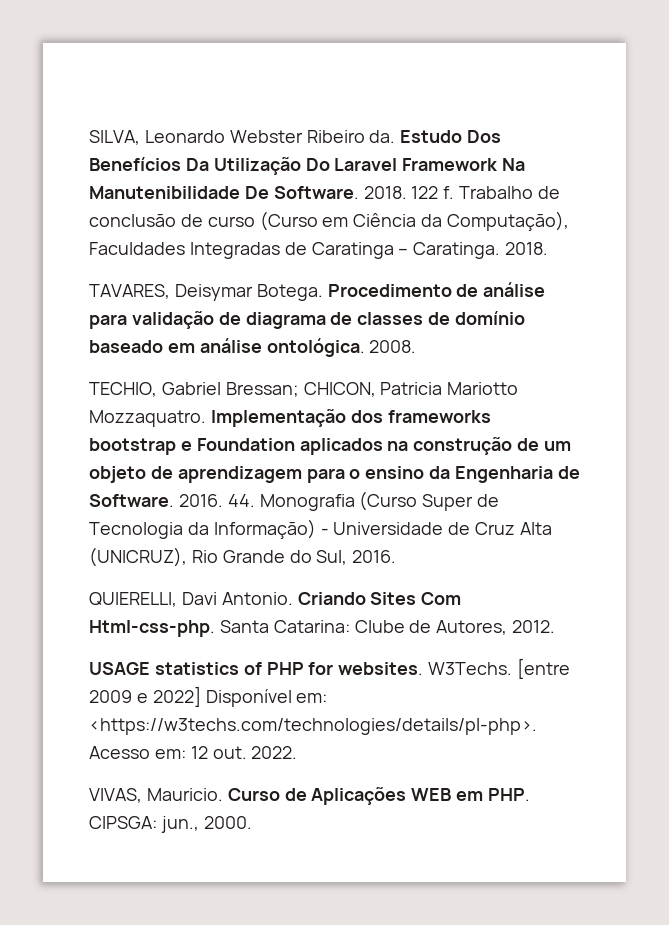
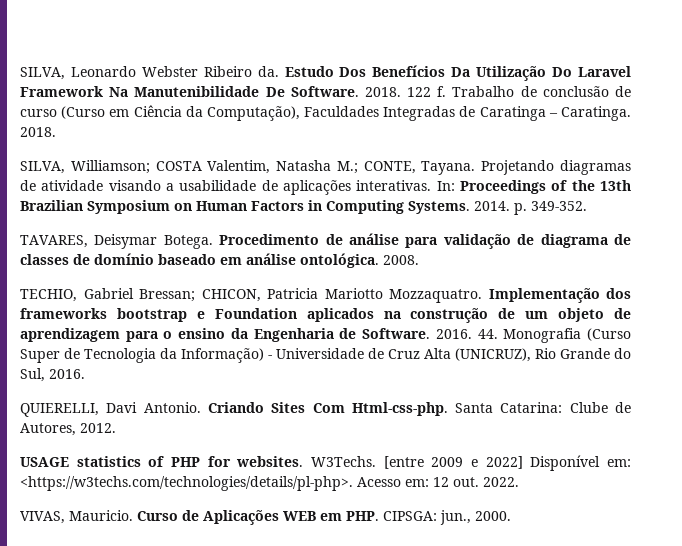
+ SILVA, Williamson; COSTA Valentim, Natasha M.; CONTE, Tayana. Projetando diagramas de atividade visando a usabilidade de aplicações interativas. In: Proceedings of the 13th Brazilian Symposium on Human Factors in Computing Systems. 2014. p. 349-352.

